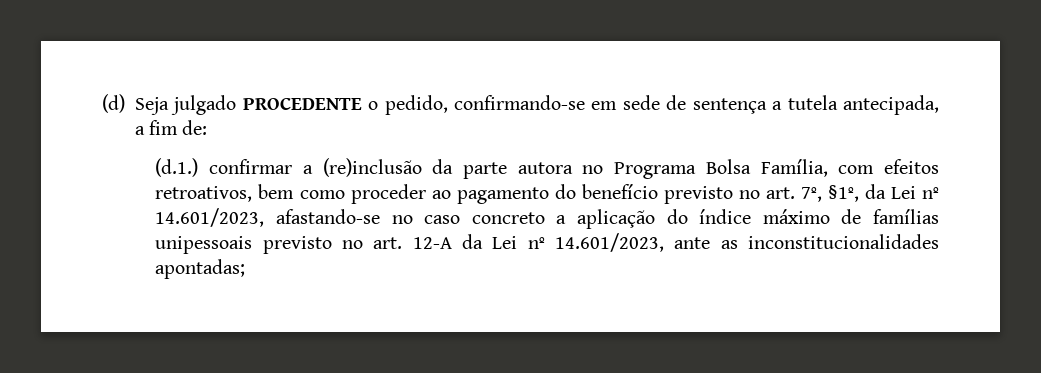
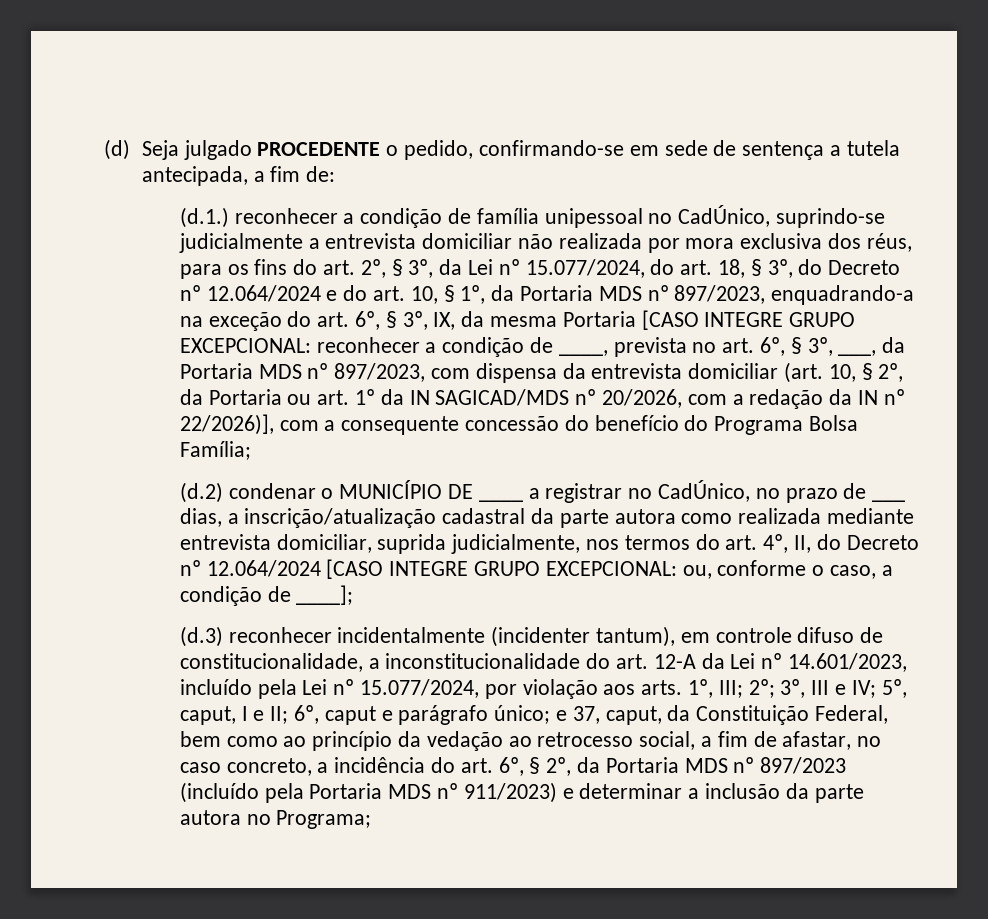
- (d.1.) confirmar a (re)inclusão da parte autora no Programa Bolsa Família, com efeitos retroativos, bem como proceder ao pagamento do benefício previsto no art. 7º, §1º, da Lei nº 14.601/2023, afastando-se no caso concreto a aplicação do índice máximo de famílias unipessoais previsto no art. 12-A da Lei nº 14.601/2023, ante as inconstitucionalidades apontadas;
+ (d.1.) reconhecer a condição de família unipessoal no CadÚnico, suprindo-se judicialmente a entrevista domiciliar não realizada por mora exclusiva dos réus, para os fins do art. 2º, § 3º, da Lei nº 15.077/2024, do art. 18, § 3º, do Decreto nº 12.064/2024 e do art. 10, § 1º, da Portaria MDS nº 897/2023, enquadrando-a na exceção do art. 6º, § 3º, IX, da mesma Portaria [CASO INTEGRE GRUPO EXCEPCIONAL: reconhecer a condição de ____, prevista no art. 6º, § 3º, ___, da Portaria MDS nº 897/2023, com dispensa da entrevista domiciliar (art. 10, § 2º, da Portaria ou art. 1º da IN SAGICAD/MDS nº 20/2026, com a redação da IN nº 22/2026)], com a consequente concessão do benefício do Programa Bolsa Família;
+ (d.2) condenar o MUNICÍPIO DE ____ a registrar no CadÚnico, no prazo de ___ dias, a inscrição/atualização cadastral da parte autora como realizada mediante entrevista domiciliar, suprida judicialmente, nos termos do art. 4º, II, do Decreto nº 12.064/2024 [CASO INTEGRE GRUPO EXCEPCIONAL: ou, conforme o caso, a condição de ____];
+ (d.3) reconhecer incidentalmente (incidenter tantum), em controle difuso de constitucionalidade, a inconstitucionalidade do art. 12-A da Lei nº 14.601/2023, incluído pela Lei nº 15.077/2024, por violação aos arts. 1º, III; 2º; 3º, III e IV; 5º, caput, I e II; 6º, caput e parágrafo único; e 37, caput, da Constituição Federal, bem como ao princípio da vedação ao retrocesso social, a fim de afastar, no caso concreto, a incidência do art. 6º, § 2º, da Portaria MDS nº 897/2023 (incluído pela Portaria MDS nº 911/2023) e determinar a inclusão da parte autora no Programa;

